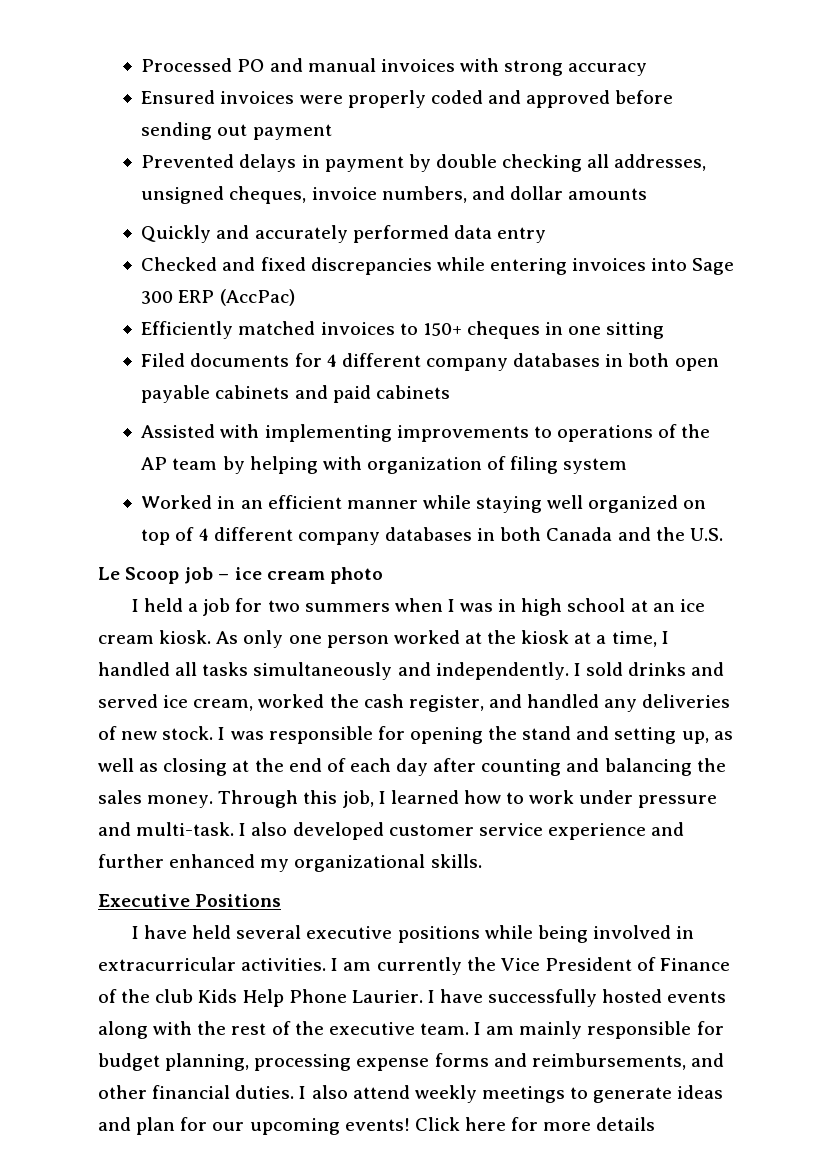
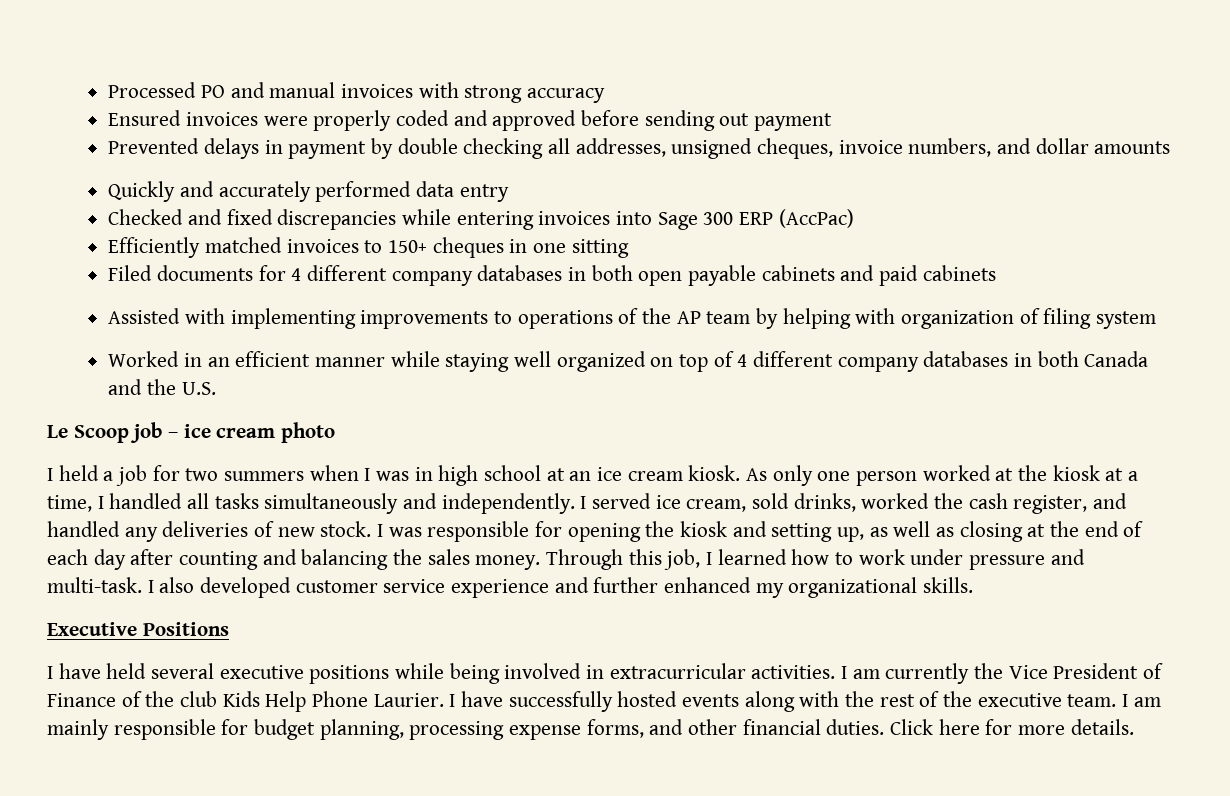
- I sold drinks and served ice cream, worked the cash register, and handled any deliveries of new stock.
+ I served ice cream, sold drinks, worked the cash register, and handled any deliveries of new stock.
- I was responsible for opening the stand and setting up, as well as closing at the end of each day after counting and balancing the sales money.
+ I was responsible for opening the kiosk and setting up, as well as closing at the end of each day after counting and balancing the sales money.
- I am mainly responsible for budget planning, processing expense forms and reimbursements, and other financial duties.
+ I am mainly responsible for budget planning, processing expense forms, and other financial duties.
- I also attend weekly meetings to generate ideas and plan for our upcoming events!
- Click here for more details
+ Click here for more details.

